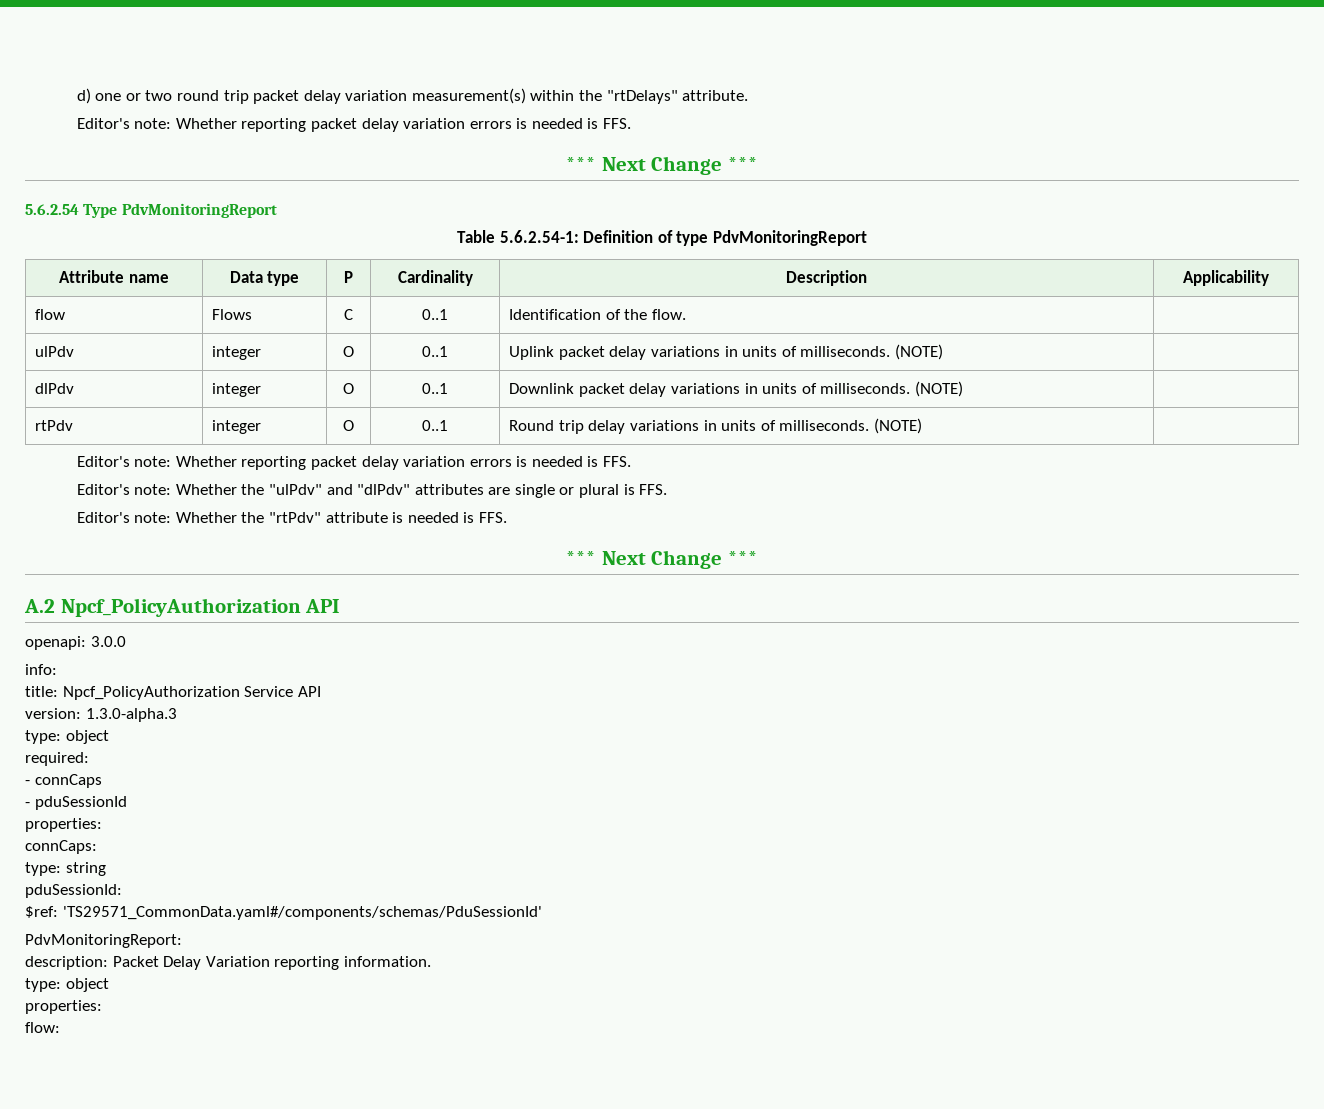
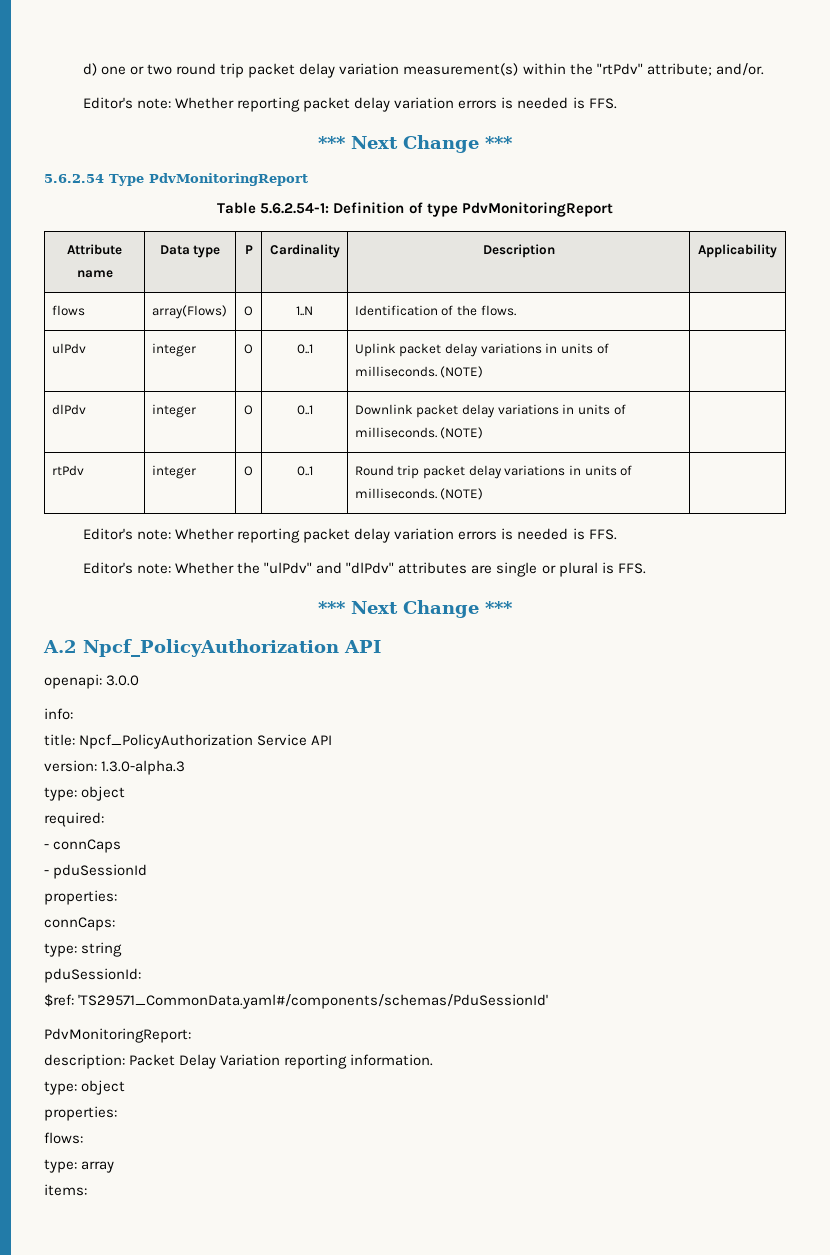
- d) one or two round trip packet delay variation measurement(s) within the "rtDelays" attribute.
+ d) one or two round trip packet delay variation measurement(s) within the "rtPdv" attribute; and/or.
- flow | Flows | C | 0..1 | Identification of the flow. |
+ flows | array(Flows) | O | 1..N | Identification of the flows. |
- rtPdv | integer | O | 0..1 | Round trip delay variations in units of milliseconds. (NOTE) |
+ rtPdv | integer | O | 0..1 | Round trip packet delay variations in units of milliseconds. (NOTE) |
- Editor's note: Whether the "rtPdv" attribute is needed is FFS.
- flow:
+ flows:
+ type: array
+ items:

